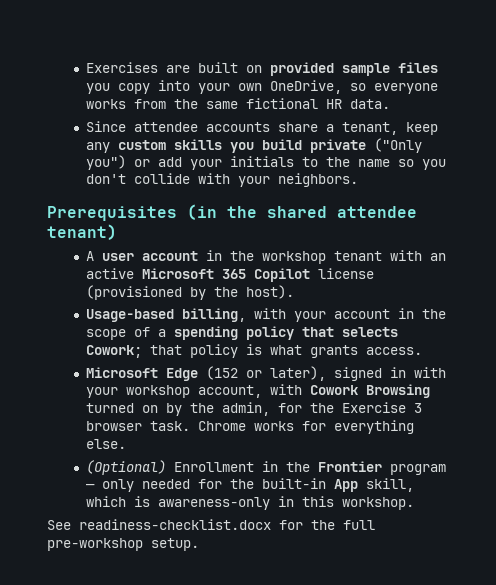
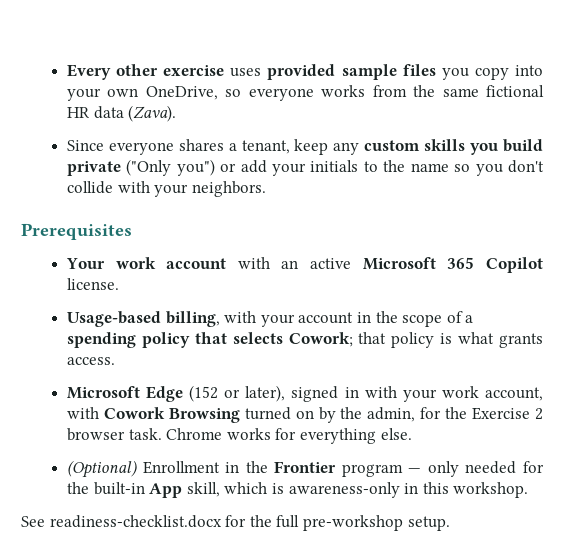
- Exercises are built on provided sample files you copy into your own OneDrive, so everyone works from the same fictional HR data.
+ Every other exercise uses provided sample files you copy into your own OneDrive, so everyone works from the same fictional HR data (Zava).
- Since attendee accounts share a tenant, keep any custom skills you build private ("Only you") or add your initials to the name so you don't collide with your neighbors.
+ Since everyone shares a tenant, keep any custom skills you build private ("Only you") or add your initials to the name so you don't collide with your neighbors.
- Prerequisites (in the shared attendee tenant)
- A user account in the workshop tenant with an active Microsoft 365 Copilot license (provisioned by the host).
+ Prerequisites
+ Your work account with an active Microsoft 365 Copilot license.
- Microsoft Edge (152 or later), signed in with your workshop account, with Cowork Browsing turned on by the admin, for the Exercise 3 browser task.
+ Microsoft Edge (152 or later), signed in with your work account, with Cowork Browsing turned on by the admin, for the Exercise 2 browser task.

